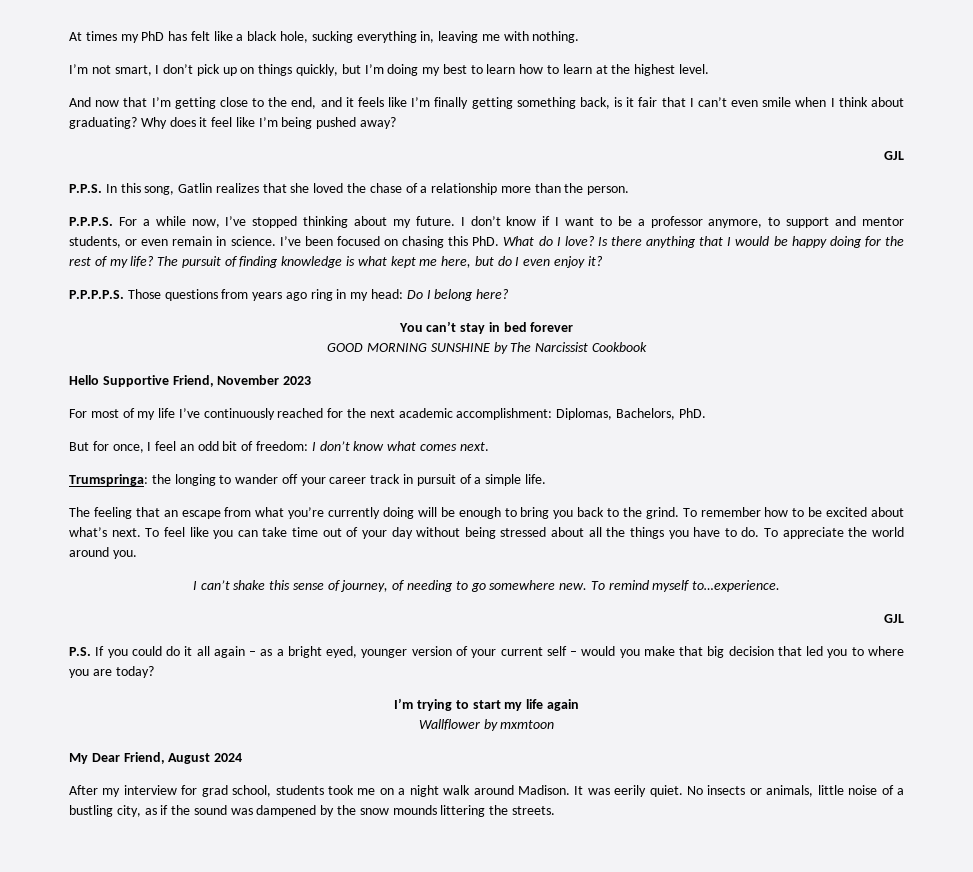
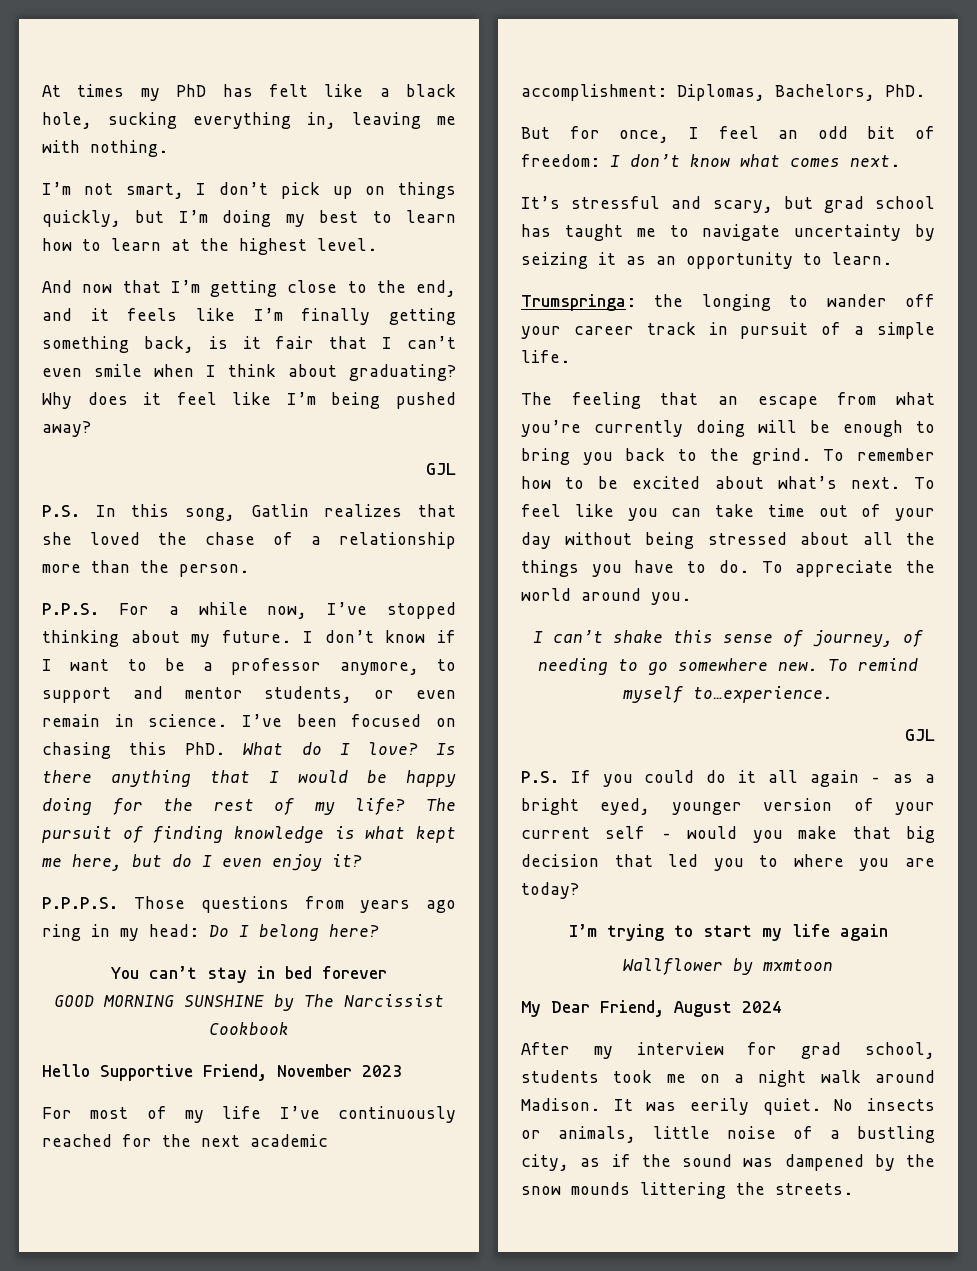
- P.P.S. In this song, Gatlin realizes that she loved the chase of a relationship more than the person.
+ P.S. In this song, Gatlin realizes that she loved the chase of a relationship more than the person.
- P.P.P.S. For a while now, I’ve stopped thinking about my future.
+ P.P.S. For a while now, I’ve stopped thinking about my future.
- P.P.P.P.S. Those questions from years ago ring in my head: Do I belong here?
+ P.P.P.S. Those questions from years ago ring in my head: Do I belong here?
+ It’s stressful and scary, but grad school has taught me to navigate uncertainty by seizing it as an opportunity to learn.

